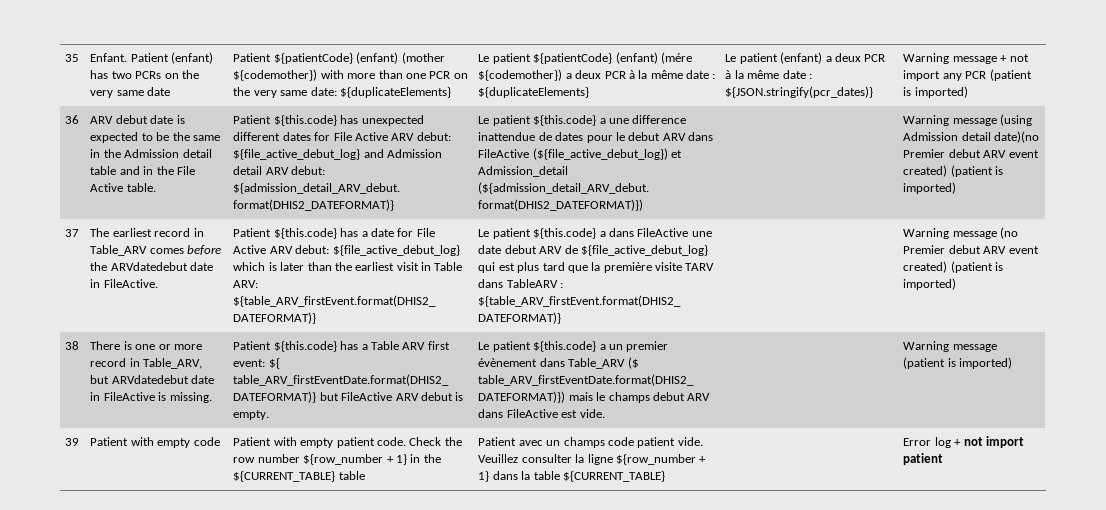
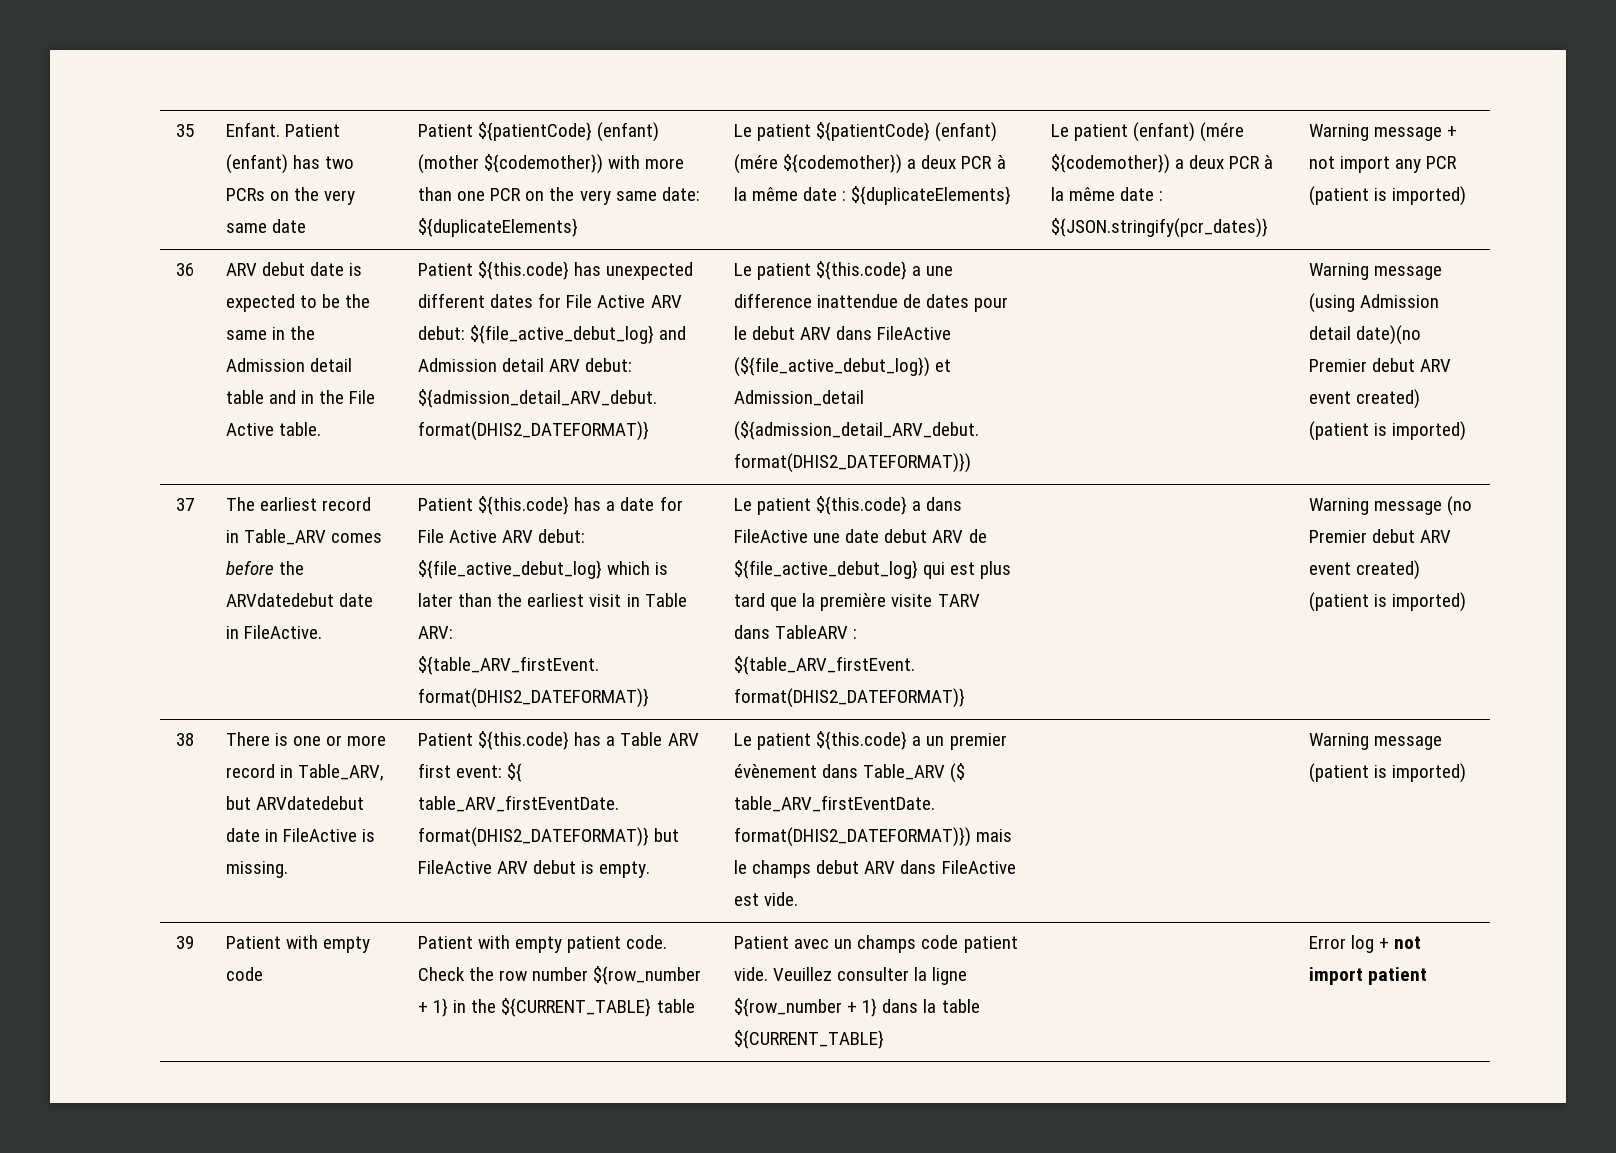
- Le patient (enfant) a deux PCR à la même date : ${JSON.stringify(pcr_dates)}
+ Le patient (enfant) (mére ${codemother}) a deux PCR à la même date : ${JSON.stringify(pcr_dates)}

